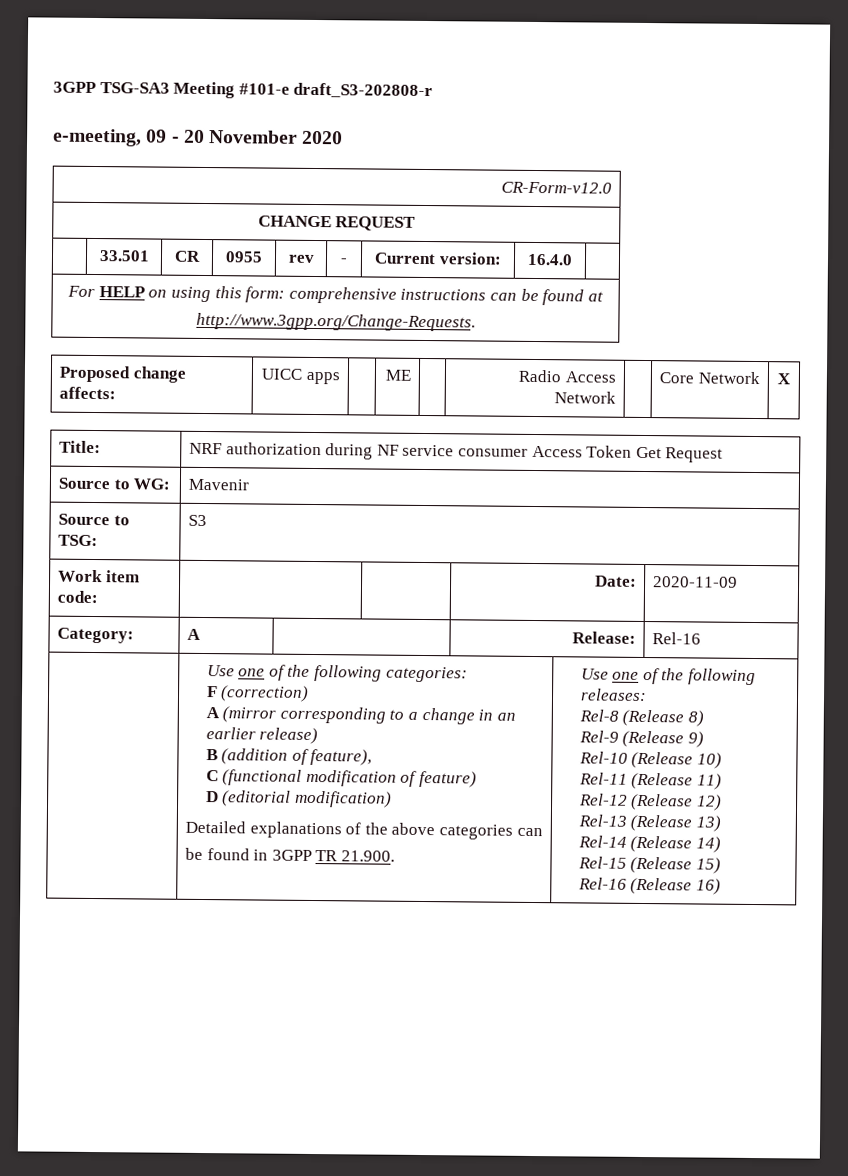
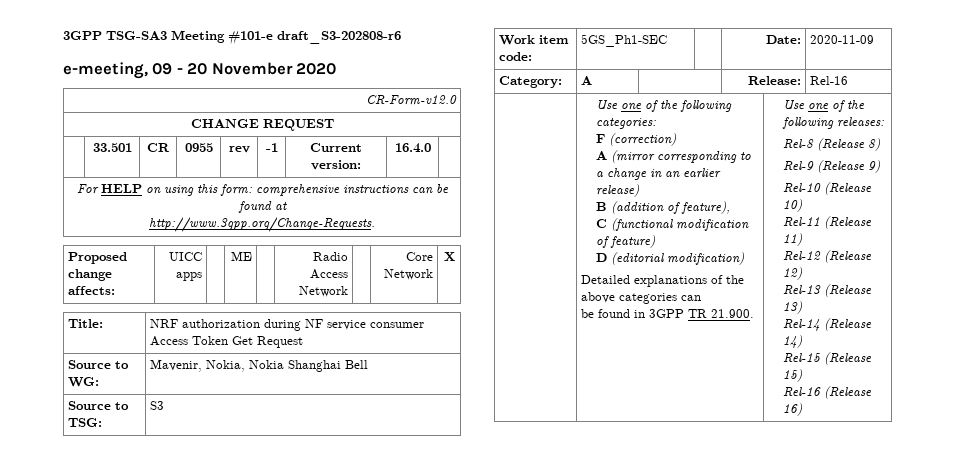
- 3GPP TSG-SA3 Meeting #101-e draft_S3-202808-r
+ 3GPP TSG-SA3 Meeting #101-e draft_S3-202808-r6
- | 33.501 | CR | 0955 | rev | - | Current version: | 16.4.0 |
+ | 33.501 | CR | 0955 | rev | -1 | Current version: | 16.4.0 |
- Source to WG: | Mavenir
+ Source to WG: | Mavenir, Nokia, Nokia Shanghai Bell
- Work item code: | | | Date: | 2020-11-09
+ Work item code: | 5GS_Ph1-SEC | | Date: | 2020-11-09

